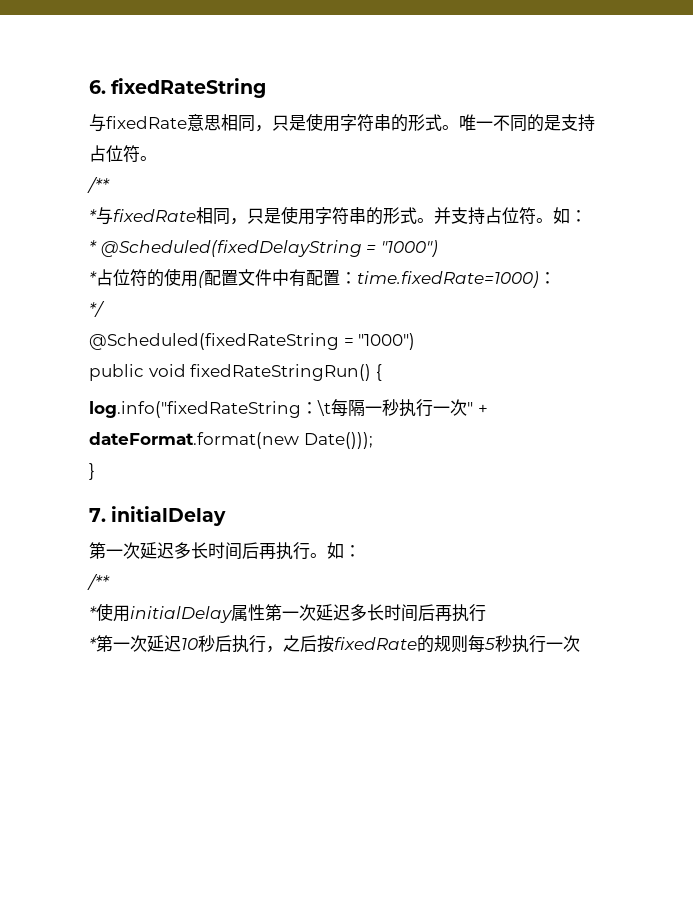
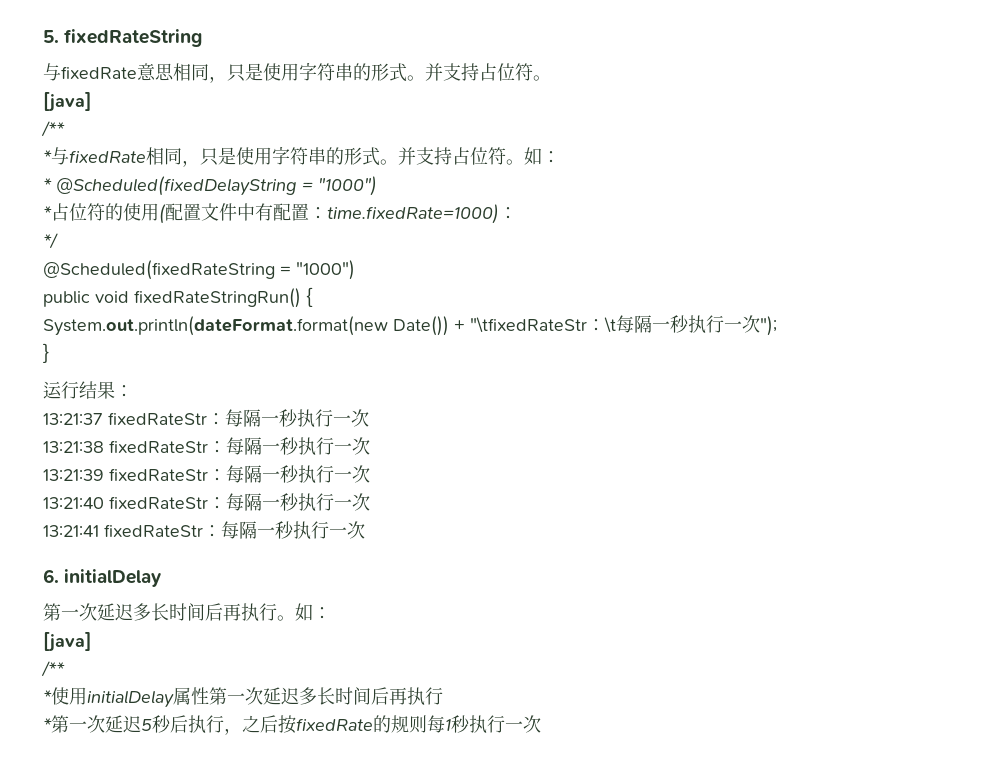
- 6. fixedRateString
+ 5. fixedRateString
- 与fixedRate意思相同，只是使用字符串的形式。唯一不同的是支持占位符。
+ 与fixedRate意思相同，只是使用字符串的形式。并支持占位符。
+ [java]
- log.info("fixedRateString：\t每隔一秒执行一次" + dateFormat.format(new Date()));
+ System.out.println(dateFormat.format(new Date()) + "\tfixedRateStr：\t每隔一秒执行一次");
  }
- 7. initialDelay
+ 运行结果：
+ 13:21:37 fixedRateStr：每隔一秒执行一次
+ 13:21:38 fixedRateStr：每隔一秒执行一次
+ 13:21:39 fixedRateStr：每隔一秒执行一次
+ 13:21:40 fixedRateStr：每隔一秒执行一次
+ 13:21:41 fixedRateStr：每隔一秒执行一次
+ 6. initialDelay
  第一次延迟多长时间后再执行。如：
+ [java]
- *第一次延迟10秒后执行，之后按fixedRate的规则每5秒执行一次
+ *第一次延迟5秒后执行，之后按fixedRate的规则每1秒执行一次

